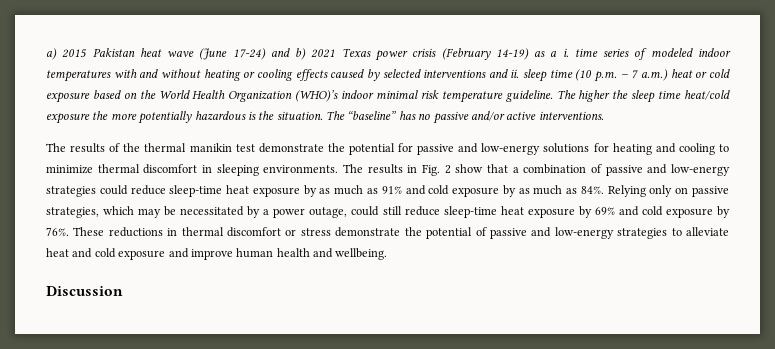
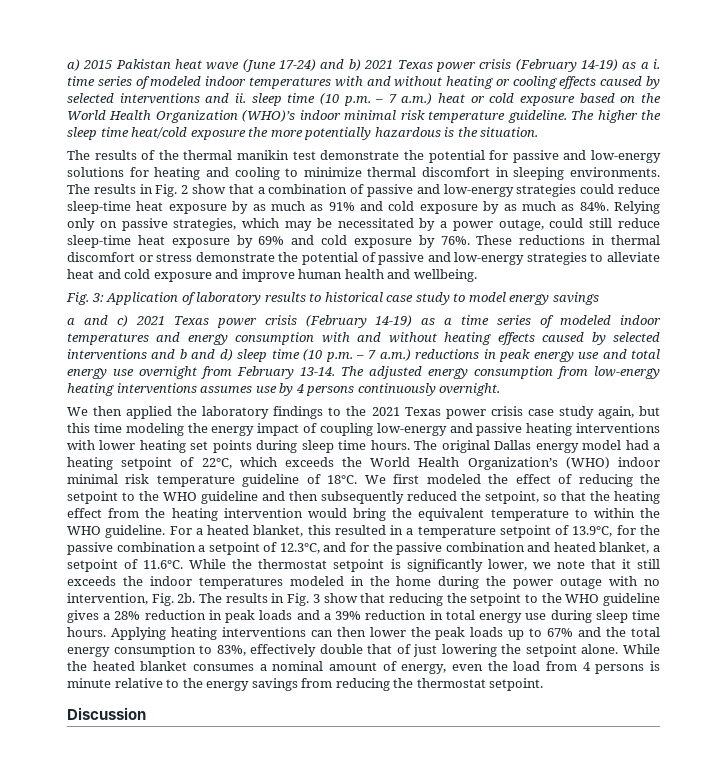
- The “baseline” has no passive and/or active interventions.
+ Fig. 3: Application of laboratory results to historical case study to model energy savings
+ a and c) 2021 Texas power crisis (February 14-19) as a time series of modeled indoor temperatures and energy consumption with and without heating effects caused by selected interventions and b and d) sleep time (10 p.m. – 7 a.m.) reductions in peak energy use and total energy use overnight from February 13-14. The adjusted energy consumption from low-energy heating interventions assumes use by 4 persons continuously overnight.
+ We then applied the laboratory findings to the 2021 Texas power crisis case study again, but this time modeling the energy impact of coupling low-energy and passive heating interventions with lower heating set points during sleep time hours. The original Dallas energy model had a heating setpoint of 22°C, which exceeds the World Health Organization’s (WHO) indoor minimal risk temperature guideline of 18°C. We first modeled the effect of reducing the setpoint to the WHO guideline and then subsequently reduced the setpoint, so that the heating effect from the heating intervention would bring the equivalent temperature to within the WHO guideline. For a heated blanket, this resulted in a temperature setpoint of 13.9°C, for the passive combination a setpoint of 12.3°C, and for the passive combination and heated blanket, a setpoint of 11.6°C. While the thermostat setpoint is significantly lower, we note that it still exceeds the indoor temperatures modeled in the home during the power outage with no intervention, Fig. 2b. The results in Fig. 3 show that reducing the setpoint to the WHO guideline gives a 28% reduction in peak loads and a 39% reduction in total energy use during sleep time hours. Applying heating interventions can then lower the peak loads up to 67% and the total energy consumption to 83%, effectively double that of just lowering the setpoint alone. While the heated blanket consumes a nominal amount of energy, even the load from 4 persons is minute relative to the energy savings from reducing the thermostat setpoint.

